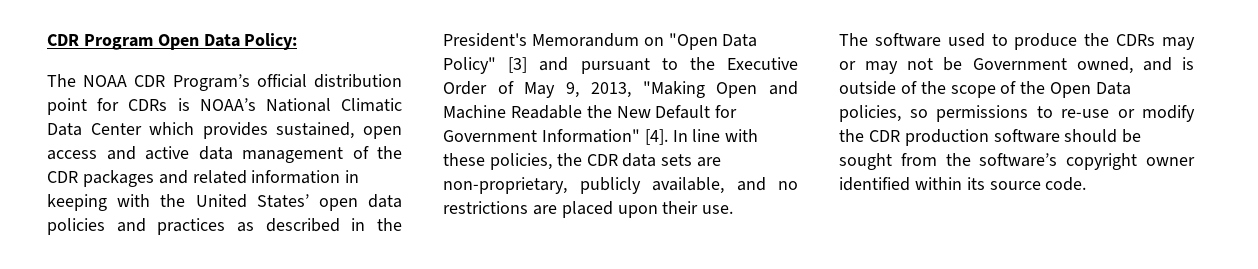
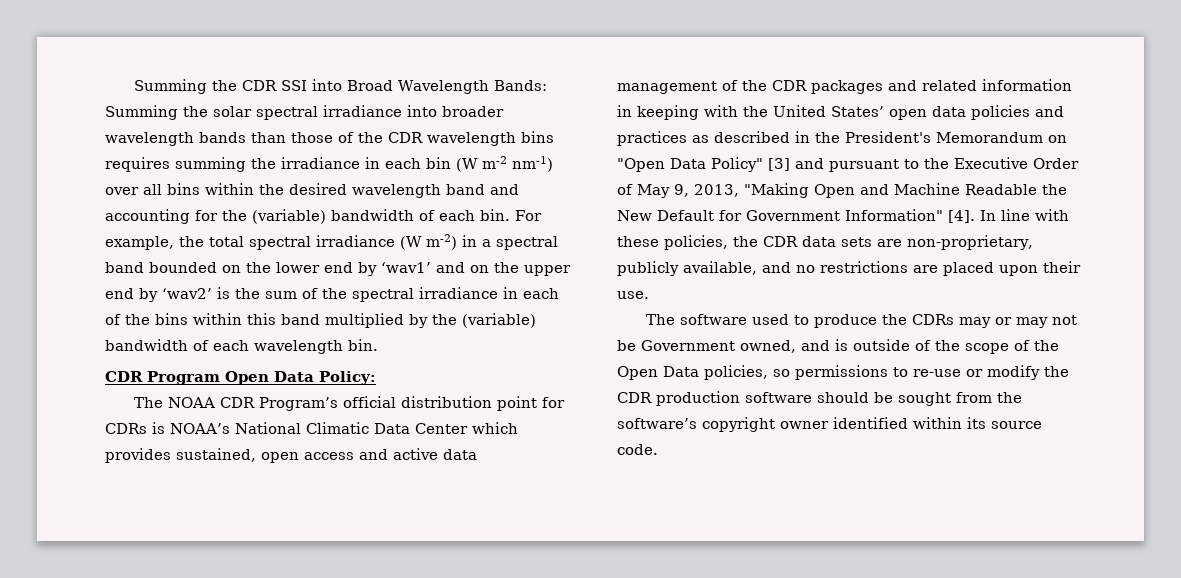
+ Summing the CDR SSI into Broad Wavelength Bands: Summing the solar spectral irradiance into broader wavelength bands than those of the CDR wavelength bins requires summing the irradiance in each bin (W m-2 nm-1) over all bins within the desired wavelength band and accounting for the (variable) bandwidth of each bin. For example, the total spectral irradiance (W m-2) in a spectral band bounded on the lower end by ‘wav1’ and on the upper end by ‘wav2’ is the sum of the spectral irradiance in each of the bins within this band multiplied by the (variable) bandwidth of each wavelength bin.

